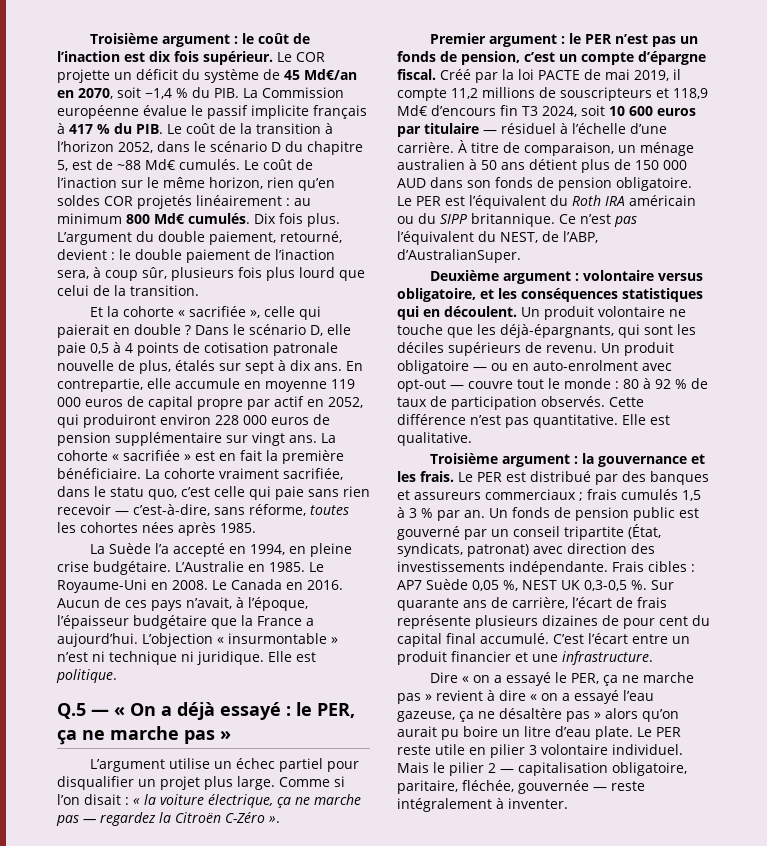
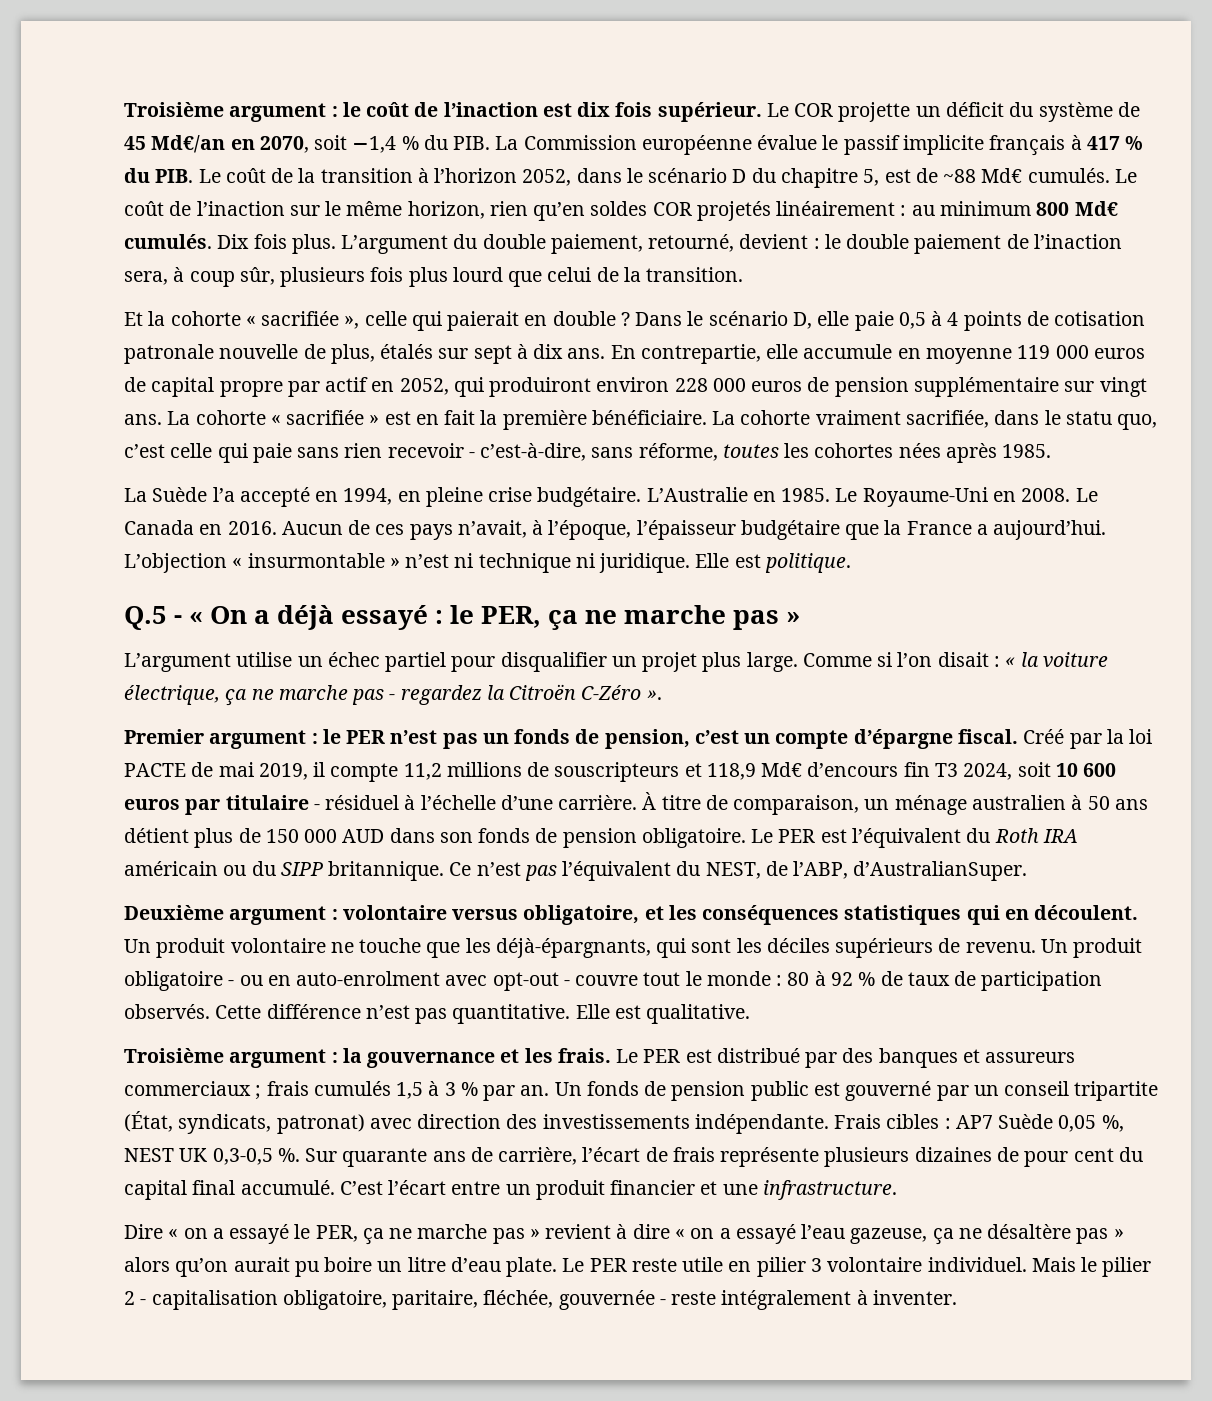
- La cohorte vraiment sacrifiée, dans le statu quo, c’est celle qui paie sans rien recevoir — c’est-à-dire, sans réforme, toutes les cohortes nées après 1985.
+ La cohorte vraiment sacrifiée, dans le statu quo, c’est celle qui paie sans rien recevoir - c’est-à-dire, sans réforme, toutes les cohortes nées après 1985.
- Q.5 — « On a déjà essayé : le PER, ça ne marche pas »
+ Q.5 - « On a déjà essayé : le PER, ça ne marche pas »
- Comme si l’on disait : « la voiture électrique, ça ne marche pas — regardez la Citroën C-Zéro ».
+ Comme si l’on disait : « la voiture électrique, ça ne marche pas - regardez la Citroën C-Zéro ».
- Créé par la loi PACTE de mai 2019, il compte 11,2 millions de souscripteurs et 118,9 Md€ d’encours fin T3 2024, soit 10 600 euros par titulaire — résiduel à l’échelle d’une carrière.
+ Créé par la loi PACTE de mai 2019, il compte 11,2 millions de souscripteurs et 118,9 Md€ d’encours fin T3 2024, soit 10 600 euros par titulaire - résiduel à l’échelle d’une carrière.
- Un produit obligatoire — ou en auto-enrolment avec opt-out — couvre tout le monde : 80 à 92 % de taux de participation observés.
+ Un produit obligatoire - ou en auto-enrolment avec opt-out - couvre tout le monde : 80 à 92 % de taux de participation observés.
- Mais le pilier 2 — capitalisation obligatoire, paritaire, fléchée, gouvernée — reste intégralement à inventer.
+ Mais le pilier 2 - capitalisation obligatoire, paritaire, fléchée, gouvernée - reste intégralement à inventer.

